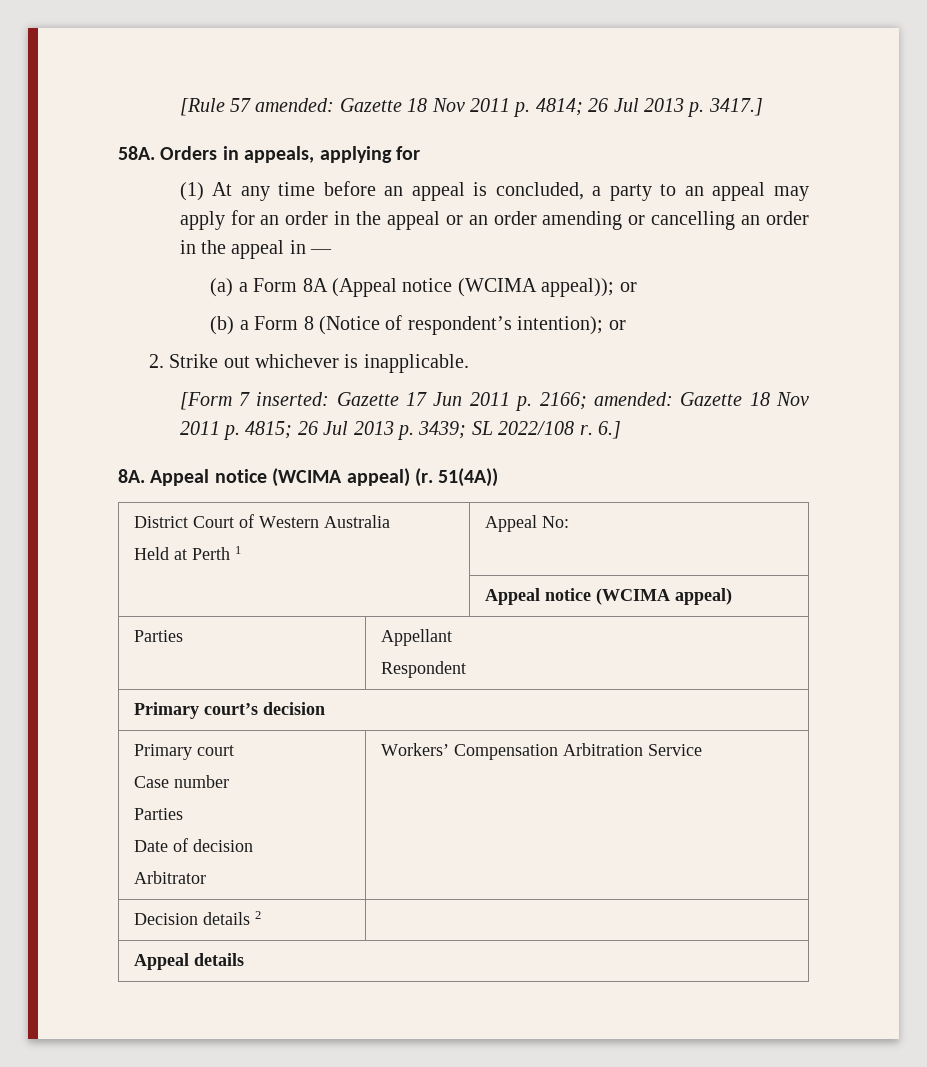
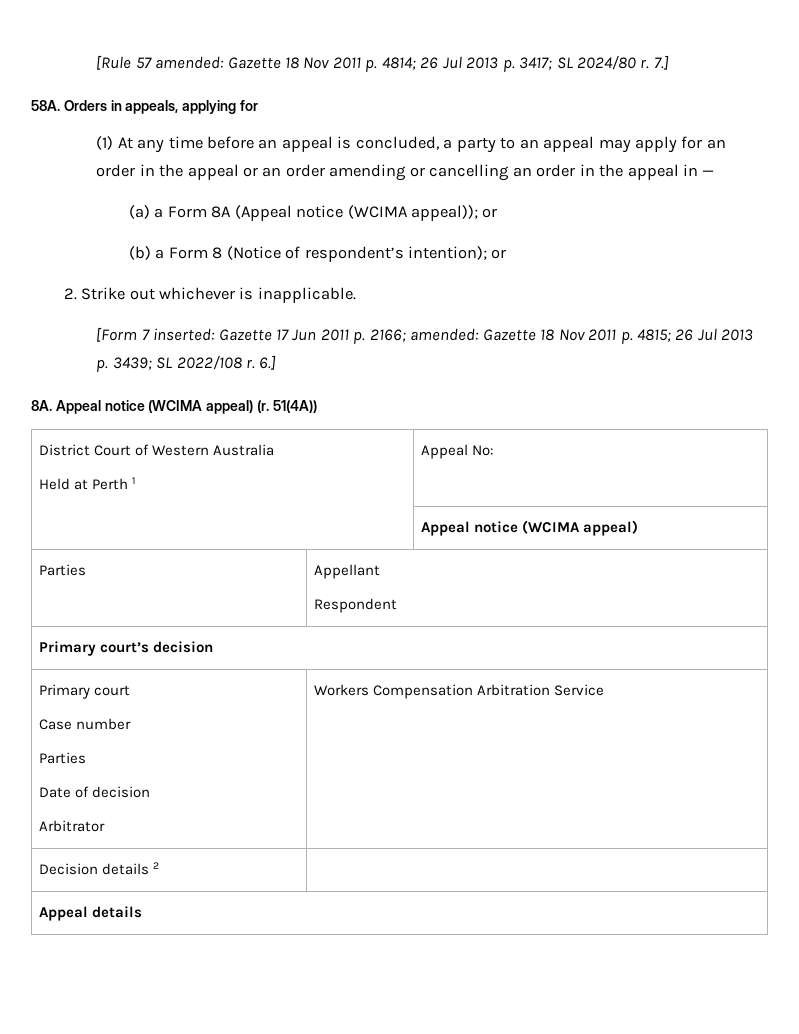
- [Rule 57 amended: Gazette 18 Nov 2011 p. 4814; 26 Jul 2013 p. 3417.]
+ [Rule 57 amended: Gazette 18 Nov 2011 p. 4814; 26 Jul 2013 p. 3417; SL 2024/80 r. 7.]
  Primary court
  Case number
  Parties
  Date of decision
- Arbitrator | Workers’ Compensation Arbitration Service
+ Arbitrator | Workers Compensation Arbitration Service

